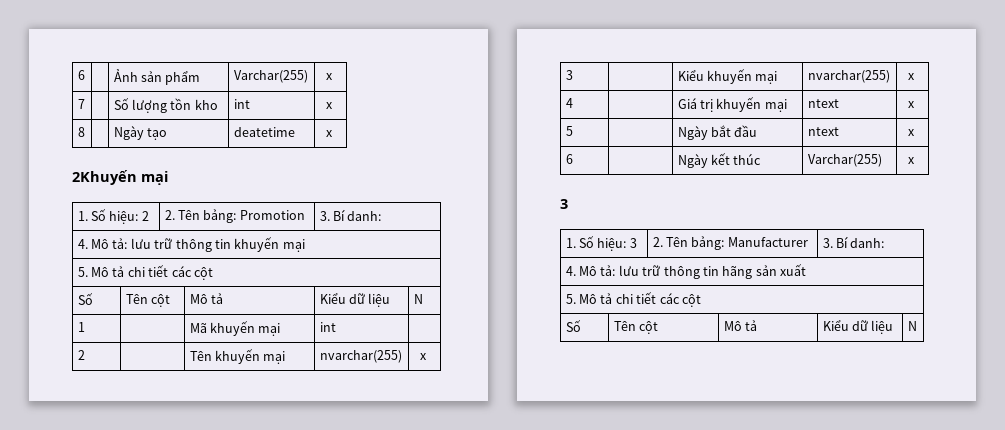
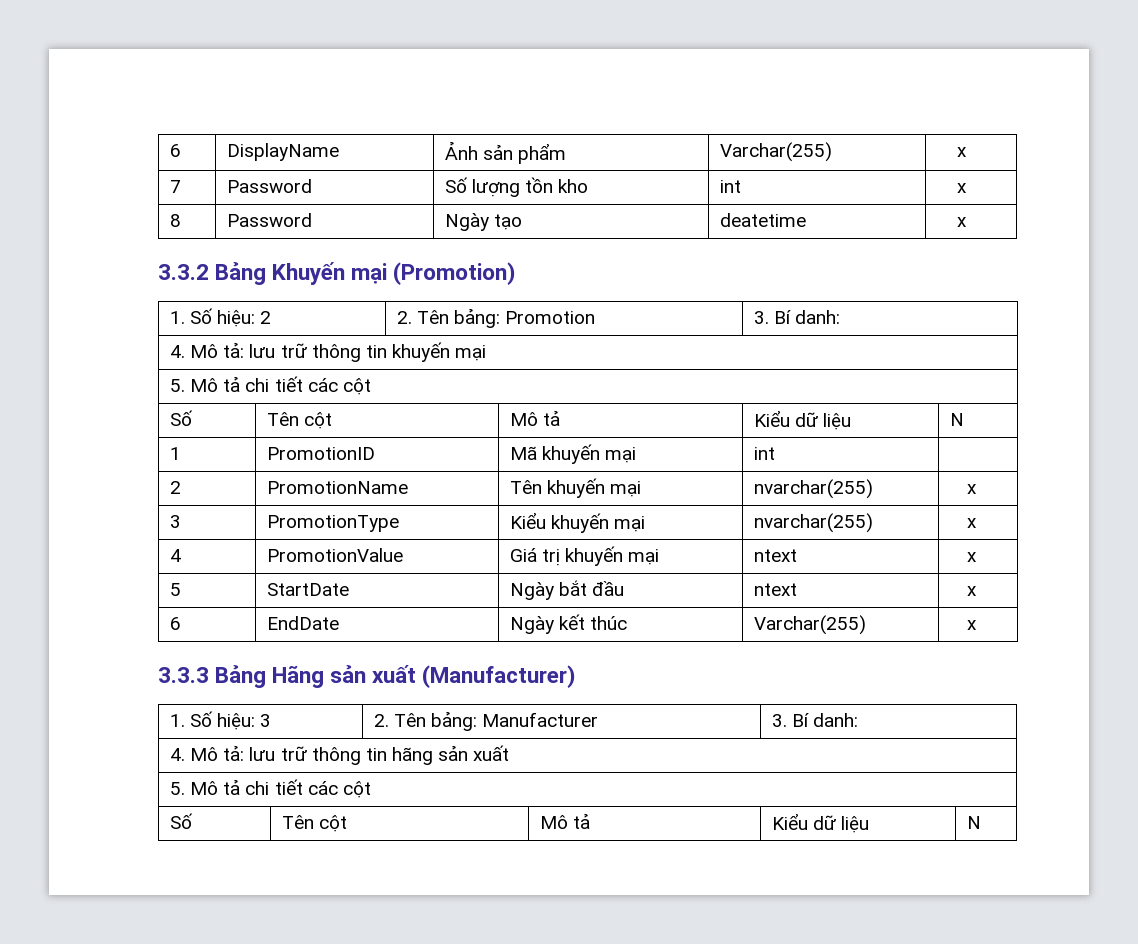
- 6 | | Ảnh sản phẩm | Varchar(255) | x
+ 6 | DisplayName | Ảnh sản phẩm | Varchar(255) | x
- 7 | | Số lượng tồn kho | int | x
+ 7 | Password | Số lượng tồn kho | int | x
- 8 | | Ngày tạo | deatetime | x
+ 8 | Password | Ngày tạo | deatetime | x
- 2Khuyến mại
+ 3.3.2 Bảng Khuyến mại (Promotion)
- 1 | | Mã khuyến mại | int |
+ 1 | PromotionID | Mã khuyến mại | int |
- 2 | | Tên khuyến mại | nvarchar(255) | x
+ 2 | PromotionName | Tên khuyến mại | nvarchar(255) | x
- 3 | | Kiểu khuyến mại | nvarchar(255) | x
+ 3 | PromotionType | Kiểu khuyến mại | nvarchar(255) | x
- 4 | | Giá trị khuyến mại | ntext | x
+ 4 | PromotionValue | Giá trị khuyến mại | ntext | x
- 5 | | Ngày bắt đầu | ntext | x
+ 5 | StartDate | Ngày bắt đầu | ntext | x
- 6 | | Ngày kết thúc | Varchar(255) | x
- 3
+ 6 | EndDate | Ngày kết thúc | Varchar(255) | x
+ 3.3.3 Bảng Hãng sản xuất (Manufacturer)

